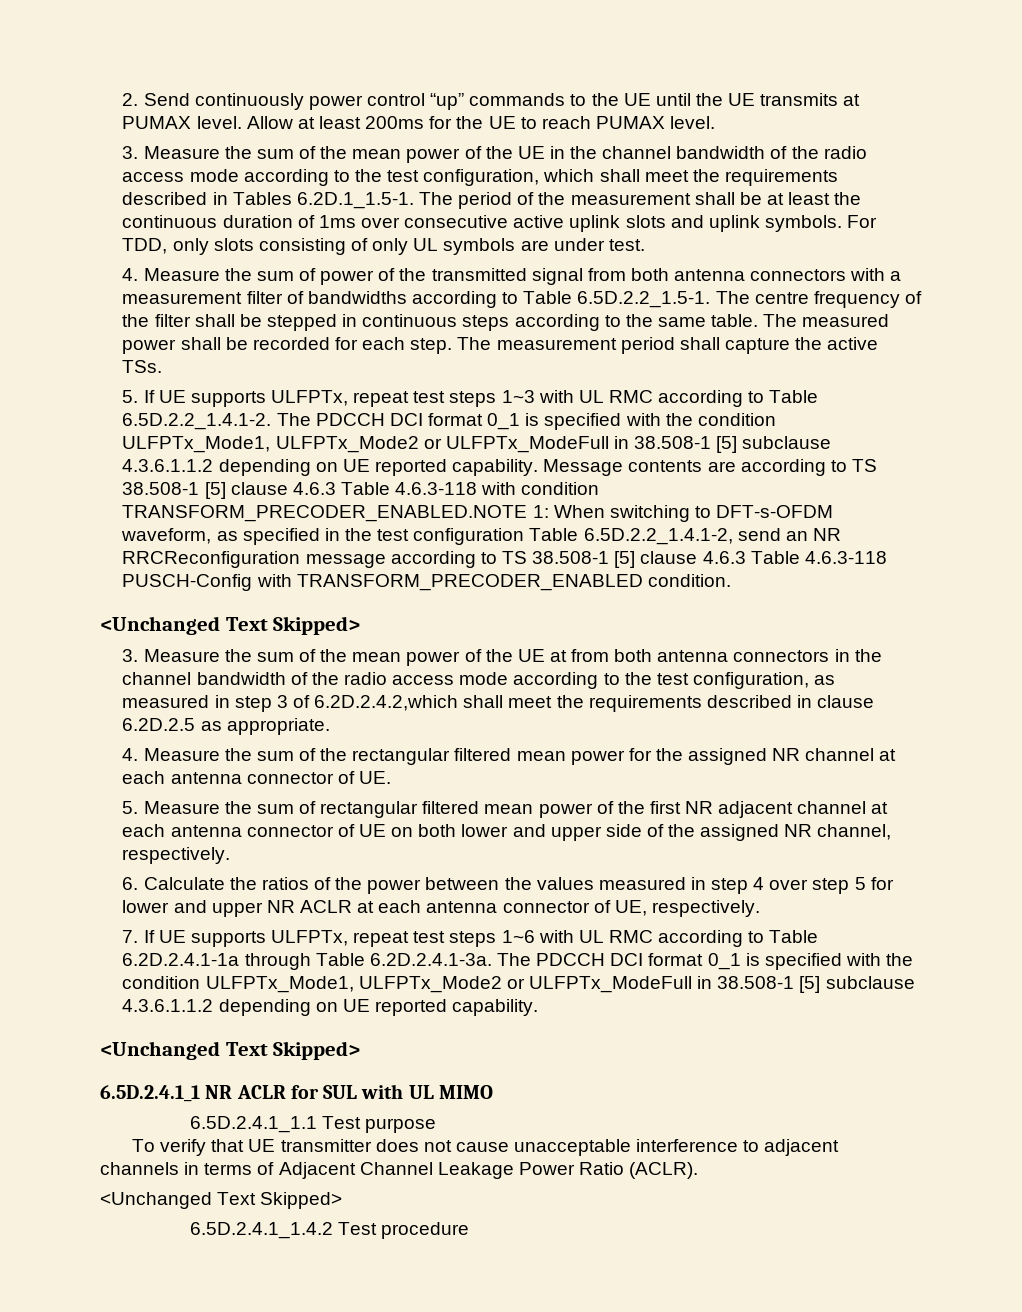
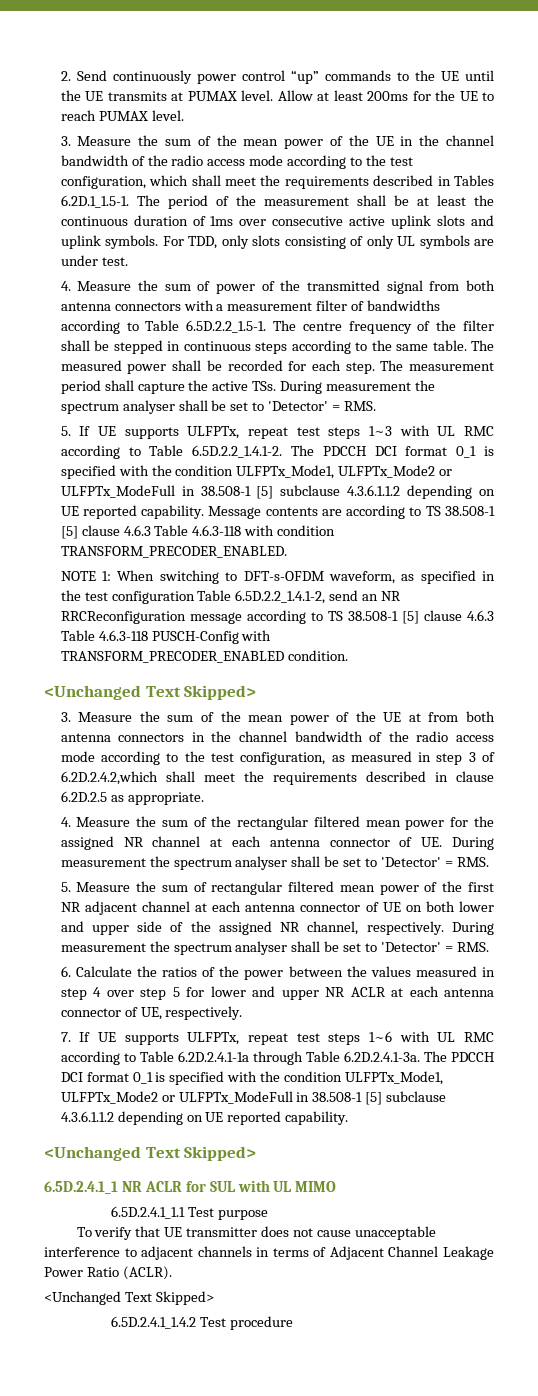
- The measurement period shall capture the active TSs.
+ The measurement period shall capture the active TSs. During measurement the spectrum analyser shall be set to 'Detector' = RMS.
- Message contents are according to TS 38.508-1 [5] clause 4.6.3 Table 4.6.3-118 with condition TRANSFORM_PRECODER_ENABLED.NOTE 1: When switching to DFT-s-OFDM waveform, as specified in the test configuration Table 6.5D.2.2_1.4.1-2, send an NR RRCReconfiguration message according to TS 38.508-1 [5] clause 4.6.3 Table 4.6.3-118 PUSCH-Config with TRANSFORM_PRECODER_ENABLED condition.
+ Message contents are according to TS 38.508-1 [5] clause 4.6.3 Table 4.6.3-118 with condition TRANSFORM_PRECODER_ENABLED.
+ NOTE 1: When switching to DFT-s-OFDM waveform, as specified in the test configuration Table 6.5D.2.2_1.4.1-2, send an NR RRCReconfiguration message according to TS 38.508-1 [5] clause 4.6.3 Table 4.6.3-118 PUSCH-Config with TRANSFORM_PRECODER_ENABLED condition.
- 4. Measure the sum of the rectangular filtered mean power for the assigned NR channel at each antenna connector of UE.
+ 4. Measure the sum of the rectangular filtered mean power for the assigned NR channel at each antenna connector of UE. During measurement the spectrum analyser shall be set to 'Detector' = RMS.
- 5. Measure the sum of rectangular filtered mean power of the first NR adjacent channel at each antenna connector of UE on both lower and upper side of the assigned NR channel, respectively.
+ 5. Measure the sum of rectangular filtered mean power of the first NR adjacent channel at each antenna connector of UE on both lower and upper side of the assigned NR channel, respectively. During measurement the spectrum analyser shall be set to 'Detector' = RMS.

